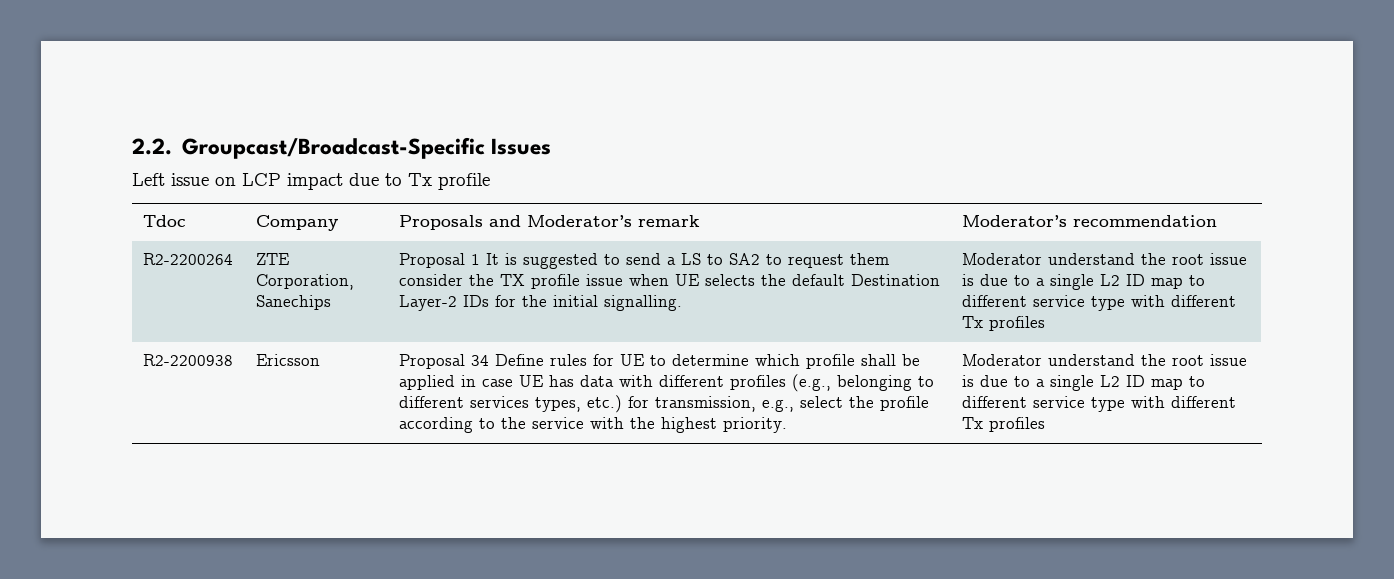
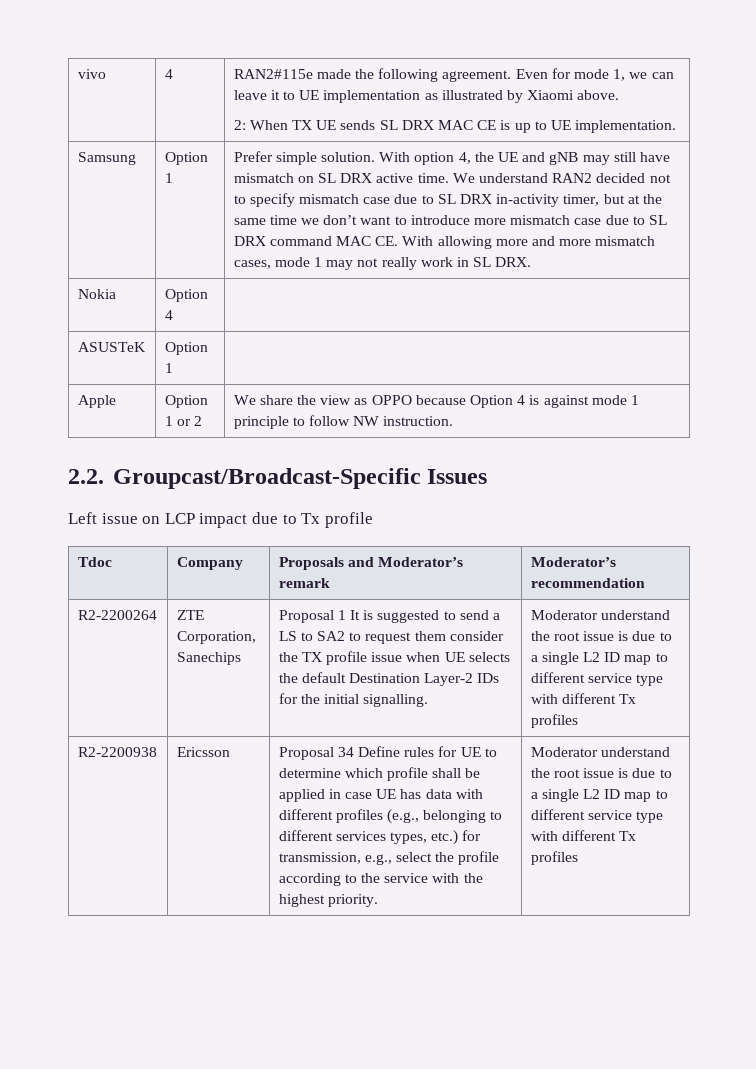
+ vivo | 4 | RAN2#115e made the following agreement. Even for mode 1, we can leave it to UE implementation as illustrated by Xiaomi above.
+ 2: When TX UE sends SL DRX MAC CE is up to UE implementation.
+ Samsung | Option 1 | Prefer simple solution. With option 4, the UE and gNB may still have mismatch on SL DRX active time. We understand RAN2 decided not to specify mismatch case due to SL DRX in-activity timer, but at the same time we don’t want to introduce more mismatch case due to SL DRX command MAC CE. With allowing more and more mismatch cases, mode 1 may not really work in SL DRX.
+ Nokia | Option 4 |
+ ASUSTeK | Option 1 |
+ Apple | Option 1 or 2 | We share the view as OPPO because Option 4 is against mode 1 principle to follow NW instruction.

